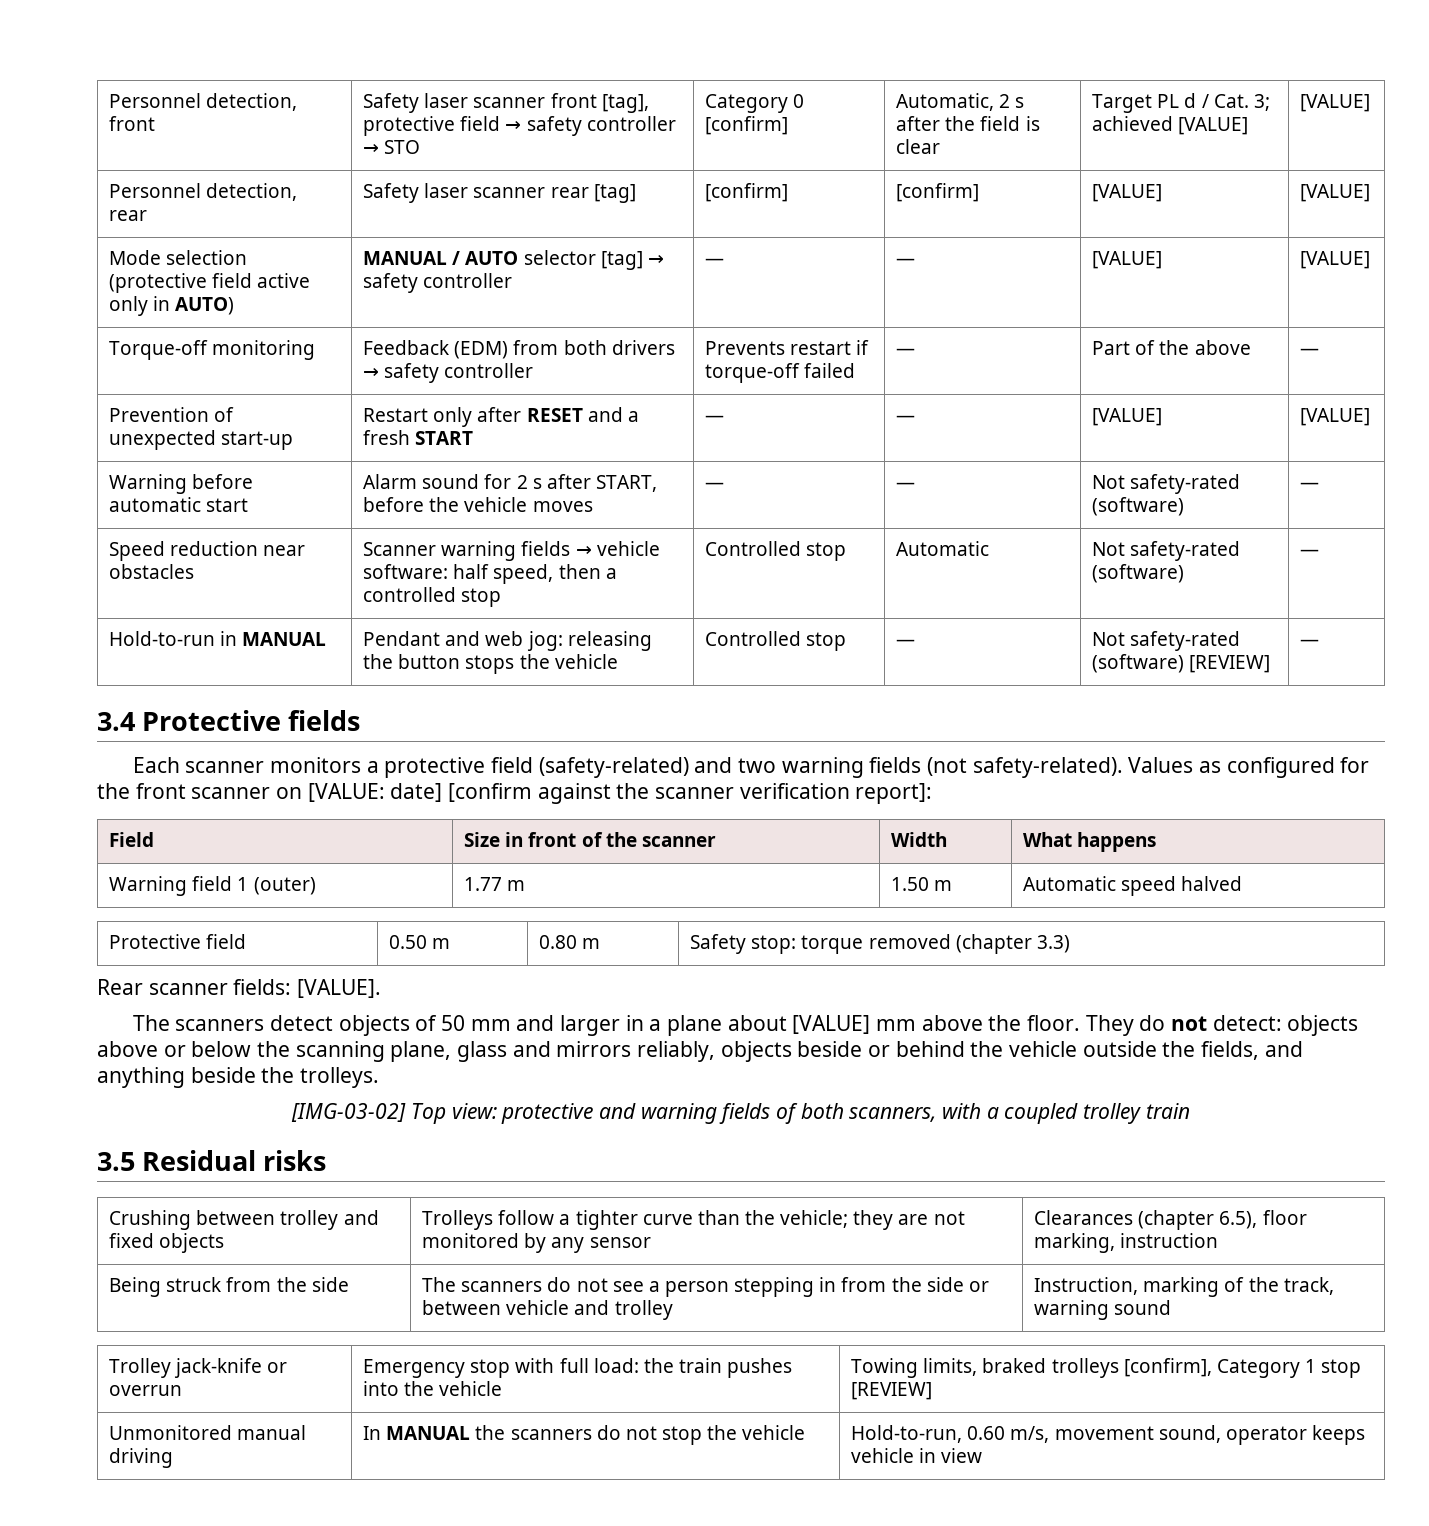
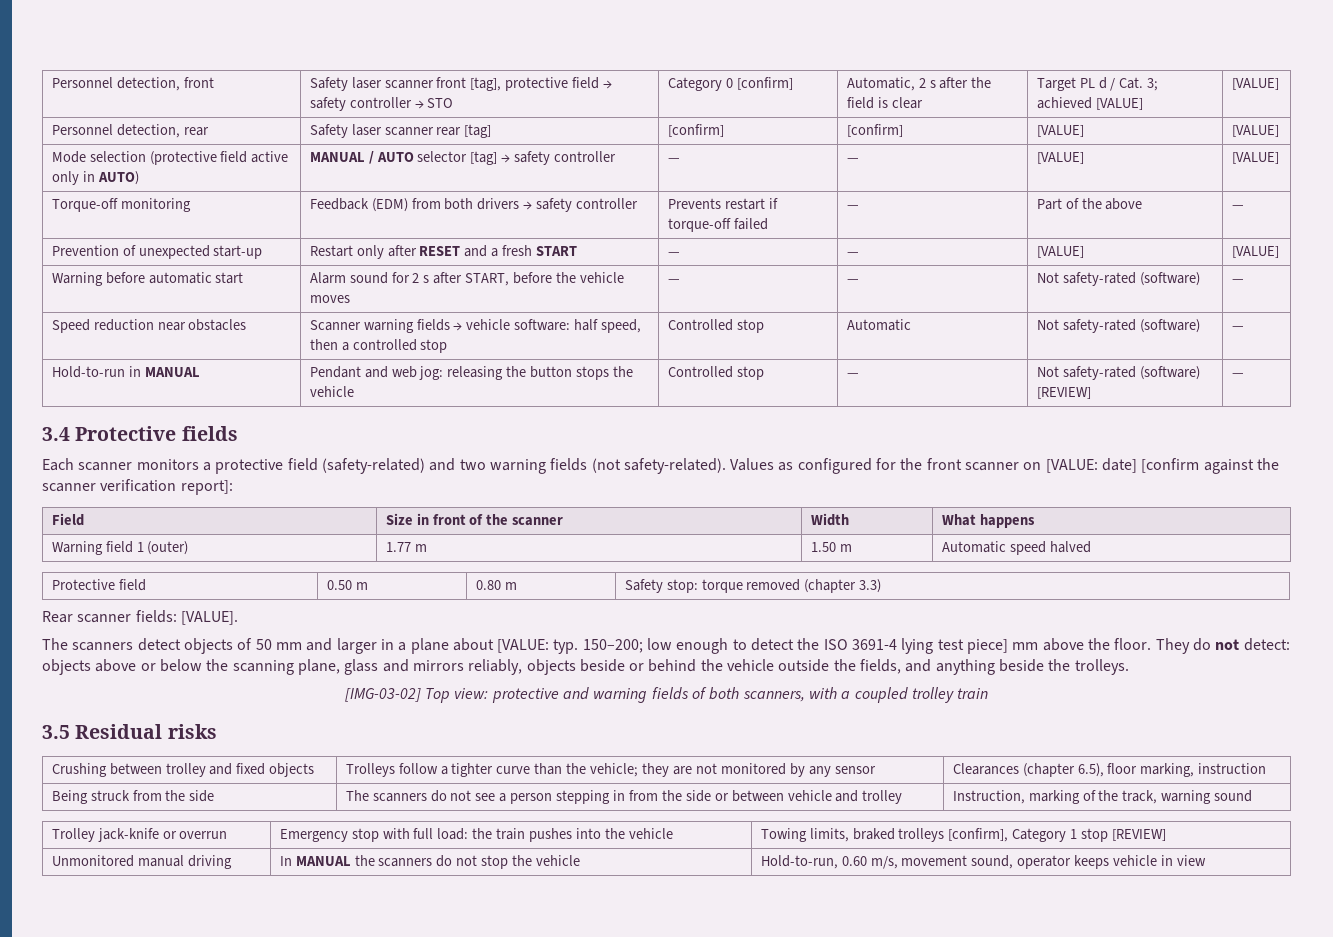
- The scanners detect objects of 50 mm and larger in a plane about [VALUE] mm above the floor.
+ The scanners detect objects of 50 mm and larger in a plane about [VALUE: typ. 150–200; low enough to detect the ISO 3691-4 lying test piece] mm above the floor.

